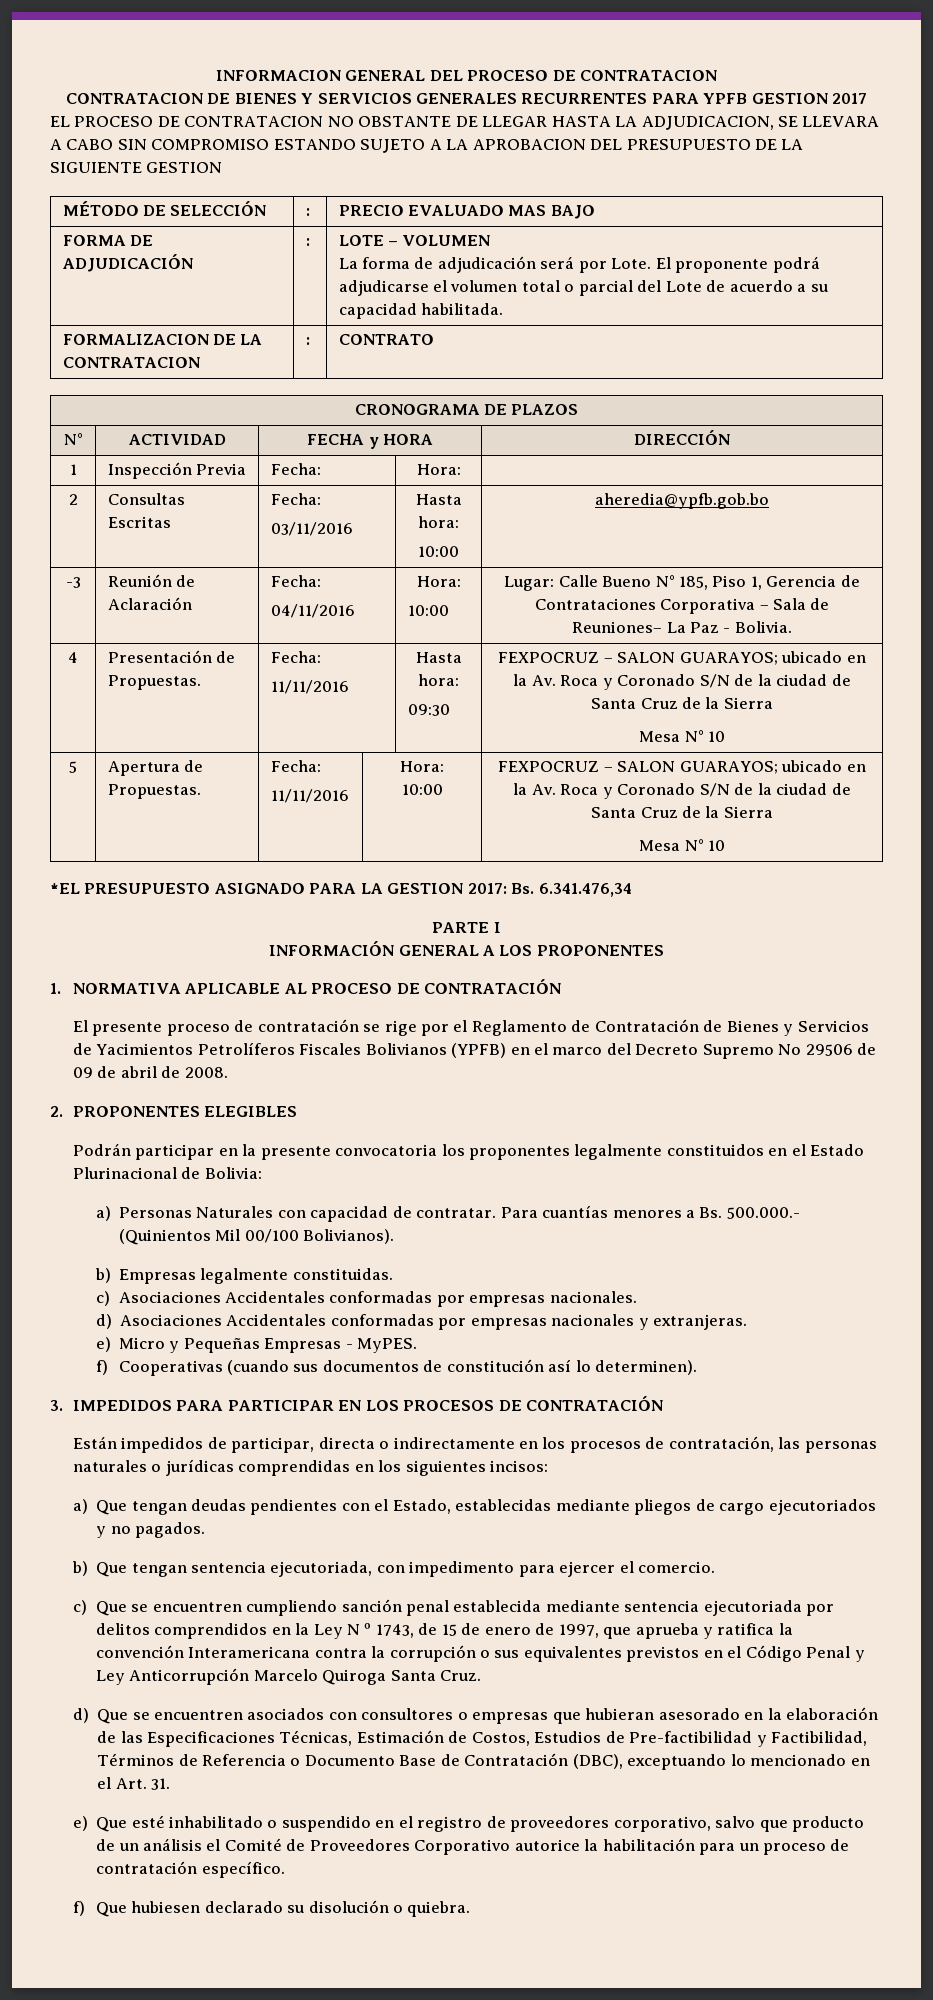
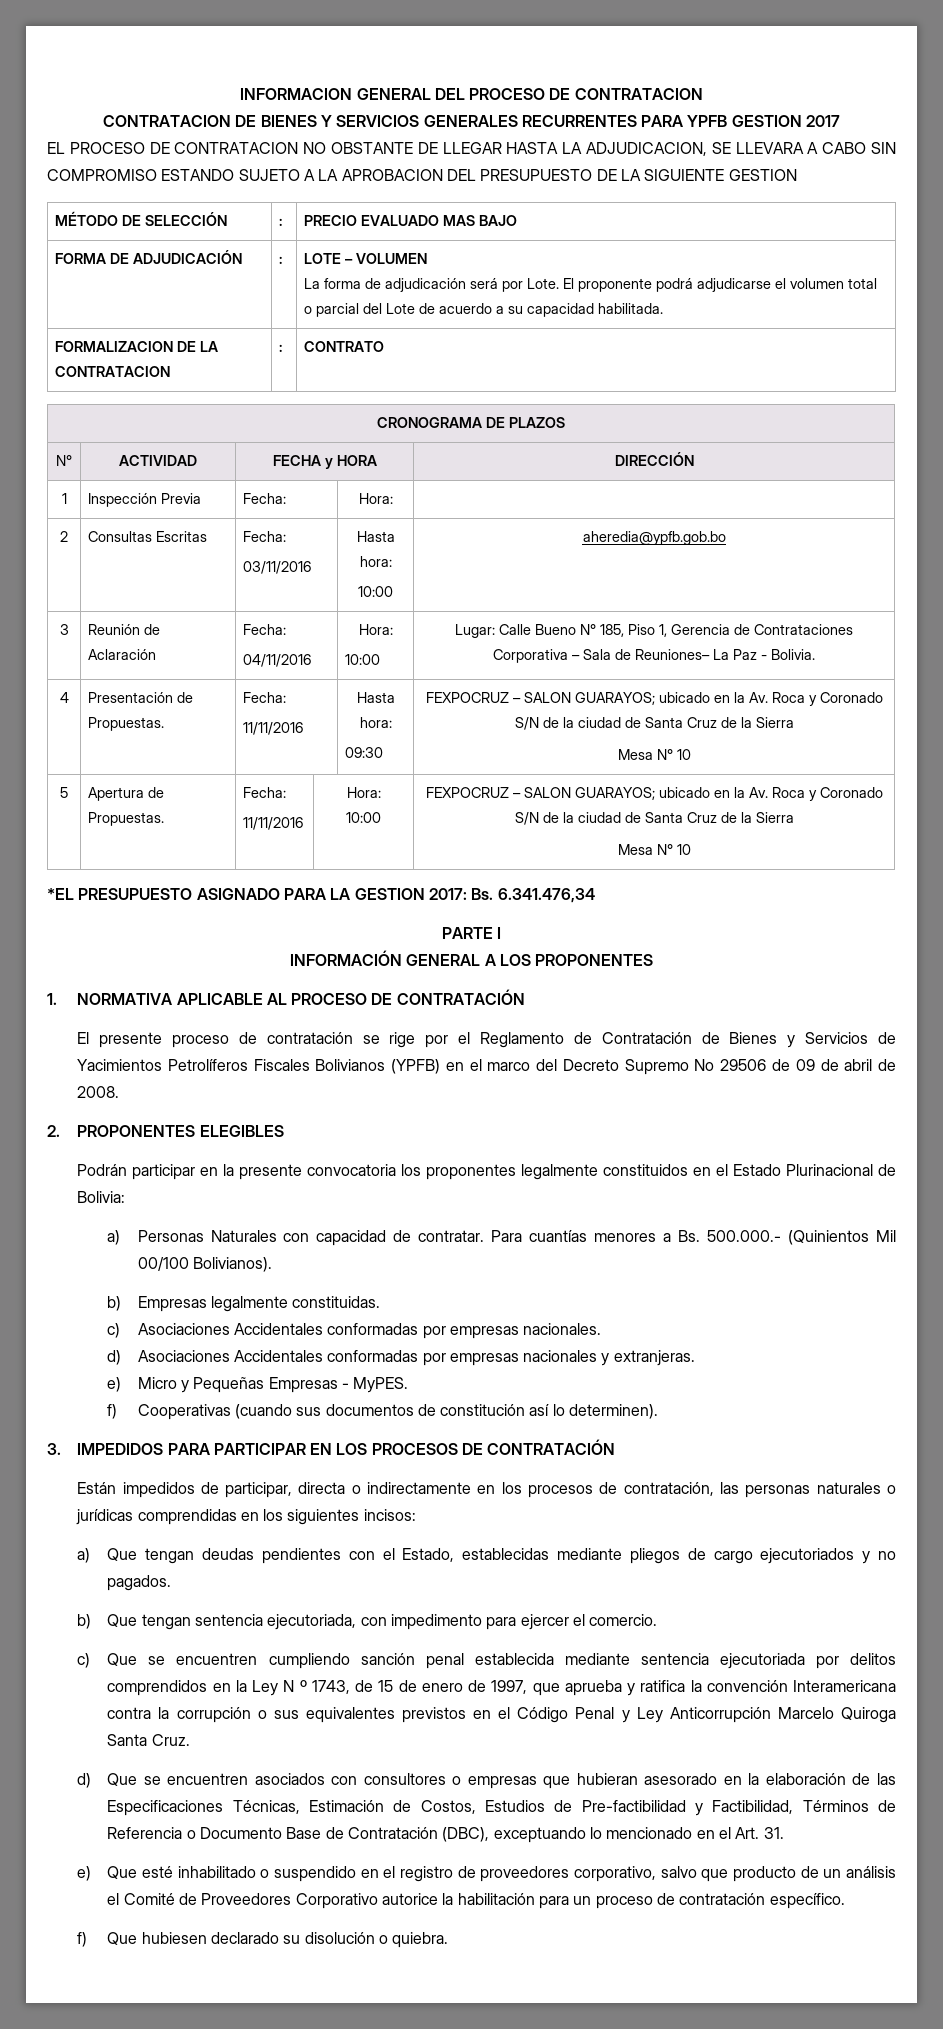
- -3 | Reunión de Aclaración | Fecha:
+ 3 | Reunión de Aclaración | Fecha:

